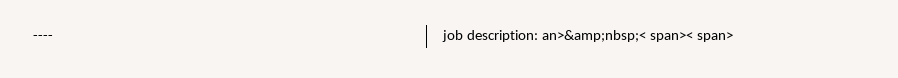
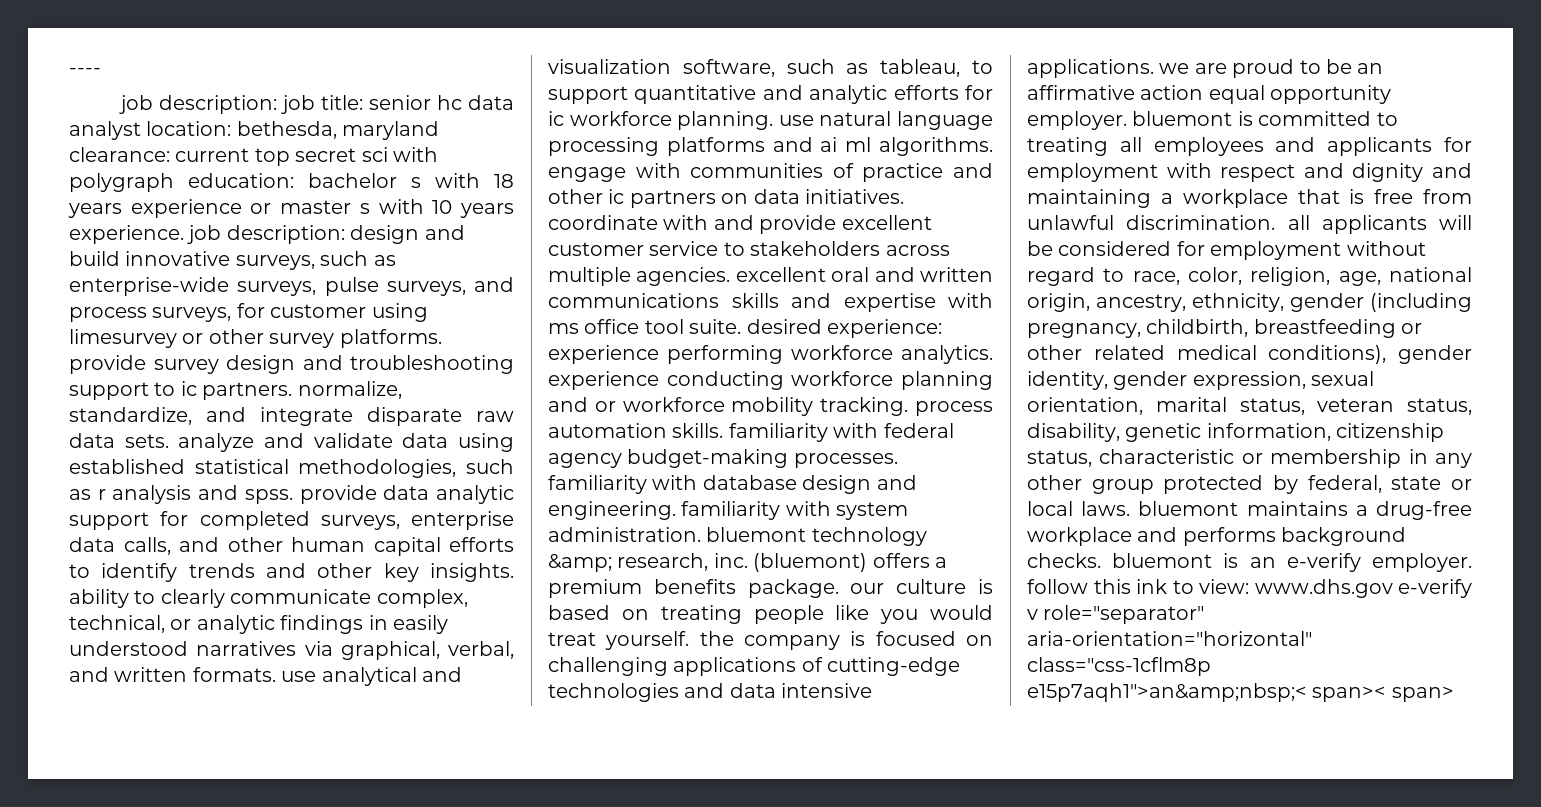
- job description: an>&amp;nbsp;< span>< span>
+ job description: job title: senior hc data analyst location: bethesda, maryland clearance: current top secret sci with polygraph education: bachelor s with 18 years experience or master s with 10 years experience. job description: design and build innovative surveys, such as enterprise-wide surveys, pulse surveys, and process surveys, for customer using limesurvey or other survey platforms. provide survey design and troubleshooting support to ic partners. normalize, standardize, and integrate disparate raw data sets. analyze and validate data using established statistical methodologies, such as r analysis and spss. provide data analytic support for completed surveys, enterprise data calls, and other human capital efforts to identify trends and other key insights. ability to clearly communicate complex, technical, or analytic findings in easily understood narratives via graphical, verbal, and written formats. use analytical and visualization software, such as tableau, to support quantitative and analytic efforts for ic workforce planning. use natural language processing platforms and ai ml algorithms. engage with communities of practice and other ic partners on data initiatives. coordinate with and provide excellent customer service to stakeholders across multiple agencies. excellent oral and written communications skills and expertise with ms office tool suite. desired experience: experience performing workforce analytics. experience conducting workforce planning and or workforce mobility tracking. process automation skills. familiarity with federal agency budget-making processes. familiarity with database design and engineering. familiarity with system administration. bluemont technology &amp; research, inc. (bluemont) offers a premium benefits package. our culture is based on treating people like you would treat yourself. the company is focused on challenging applications of cutting-edge technologies and data intensive applications. we are proud to be an affirmative action equal opportunity employer. bluemont is committed to treating all employees and applicants for employment with respect and dignity and maintaining a workplace that is free from unlawful discrimination. all applicants will be considered for employment without regard to race, color, religion, age, national origin, ancestry, ethnicity, gender (including pregnancy, childbirth, breastfeeding or other related medical conditions), gender identity, gender expression, sexual orientation, marital status, veteran status, disability, genetic information, citizenship status, characteristic or membership in any other group protected by federal, state or local laws. bluemont maintains a drug-free workplace and performs background checks. bluemont is an e-verify employer. follow this ink to view: www.dhs.gov e-verify v role="separator" aria-orientation="horizontal" class="css-1cflm8p e15p7aqh1">an&amp;nbsp;< span>< span>

